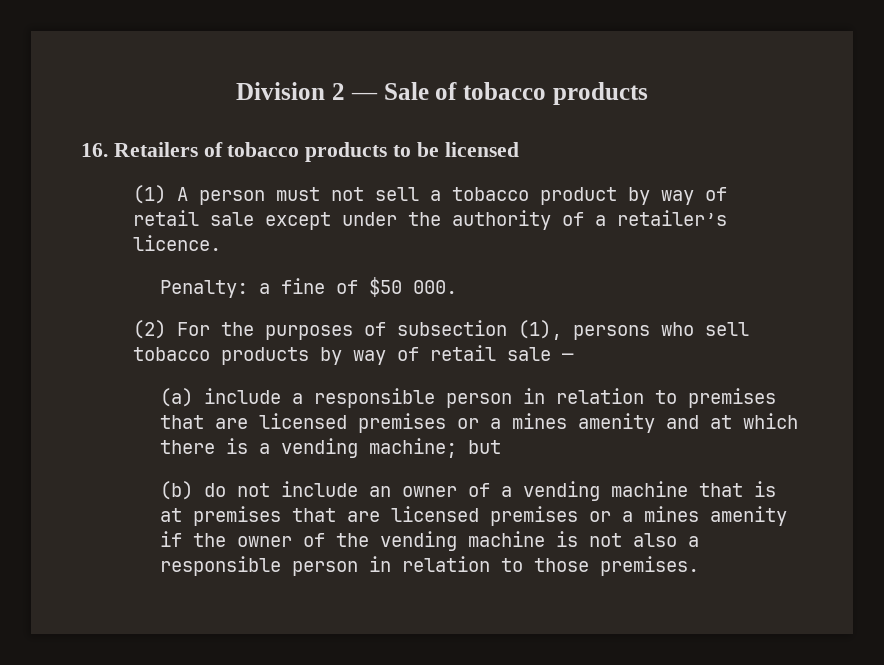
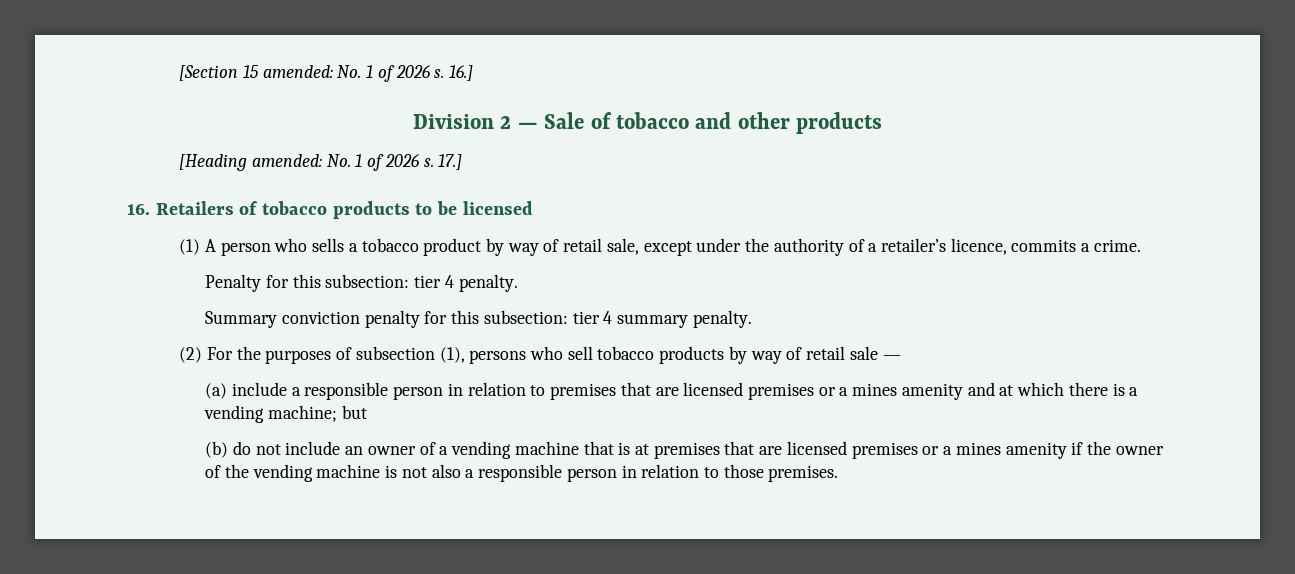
+ [Section 15 amended: No. 1 of 2026 s. 16.]
- Division 2 — Sale of tobacco products
+ Division 2 — Sale of tobacco and other products
+ [Heading amended: No. 1 of 2026 s. 17.]
- (1) A person must not sell a tobacco product by way of retail sale except under the authority of a retailer’s licence.
- Penalty: a fine of $50 000.
+ (1) A person who sells a tobacco product by way of retail sale, except under the authority of a retailer’s licence, commits a crime.
+ Penalty for this subsection: tier 4 penalty.
+ Summary conviction penalty for this subsection: tier 4 summary penalty.

